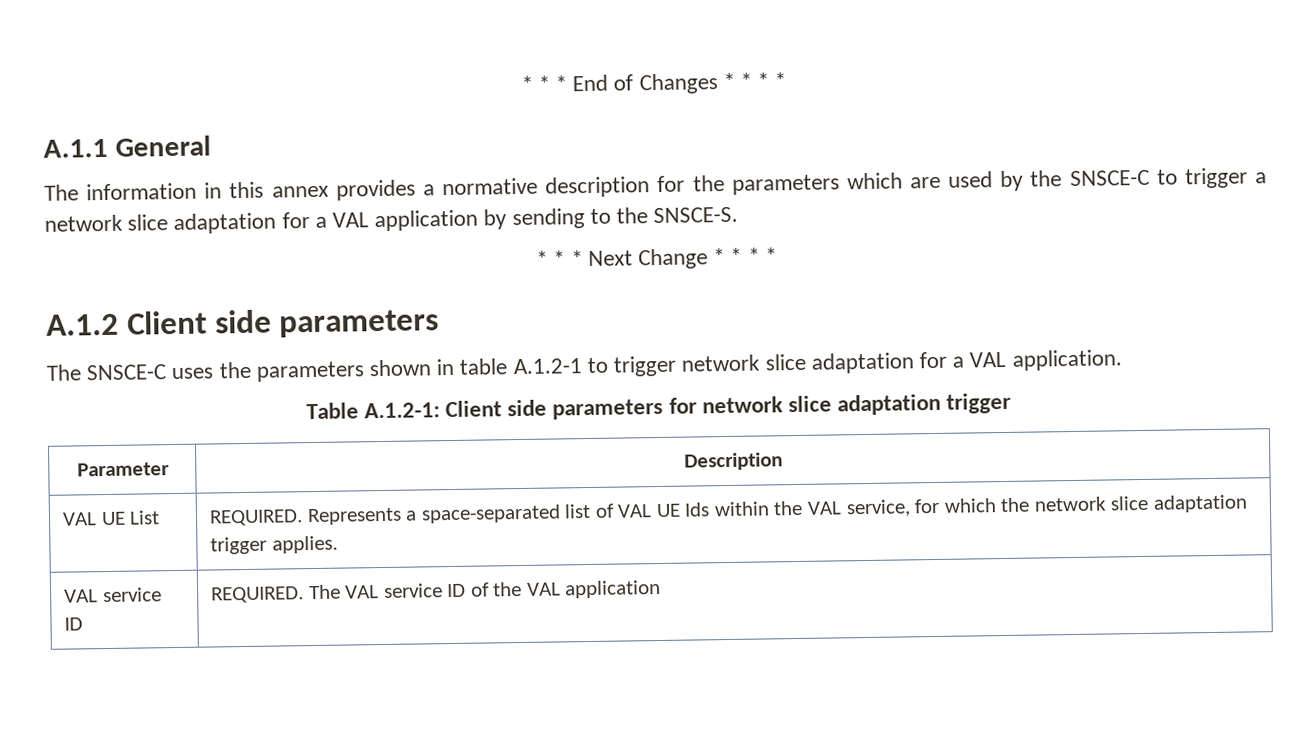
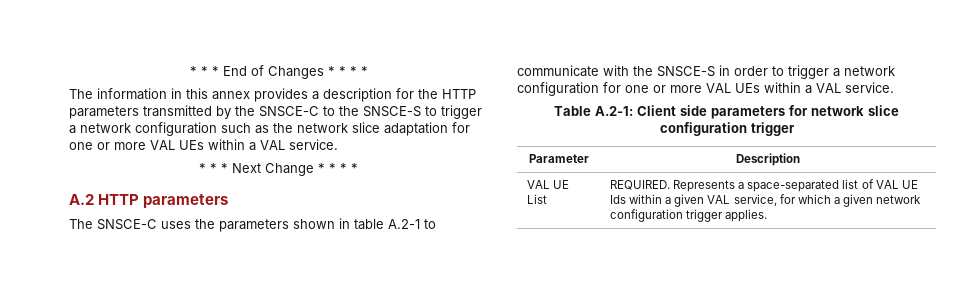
- A.1.1 General
- The information in this annex provides a normative description for the parameters which are used by the SNSCE-C to trigger a network slice adaptation for a VAL application by sending to the SNSCE-S.
+ The information in this annex provides a description for the HTTP parameters transmitted by the SNSCE-C to the SNSCE-S to trigger a network configuration such as the network slice adaptation for one or more VAL UEs within a VAL service.
- A.1.2 Client side parameters
+ A.2 HTTP parameters
- The SNSCE-C uses the parameters shown in table A.1.2-1 to trigger network slice adaptation for a VAL application.
+ The SNSCE-C uses the parameters shown in table A.2-1 to communicate with the SNSCE-S in order to trigger a network configuration for one or more VAL UEs within a VAL service.
- Table A.1.2-1: Client side parameters for network slice adaptation trigger
+ Table A.2-1: Client side parameters for network slice configuration trigger
- VAL UE List | REQUIRED. Represents a space-separated list of VAL UE Ids within the VAL service, for which the network slice adaptation trigger applies.
- VAL service ID | REQUIRED. The VAL service ID of the VAL application
+ VAL UE List | REQUIRED. Represents a space-separated list of VAL UE Ids within a given VAL service, for which a given network configuration trigger applies.

